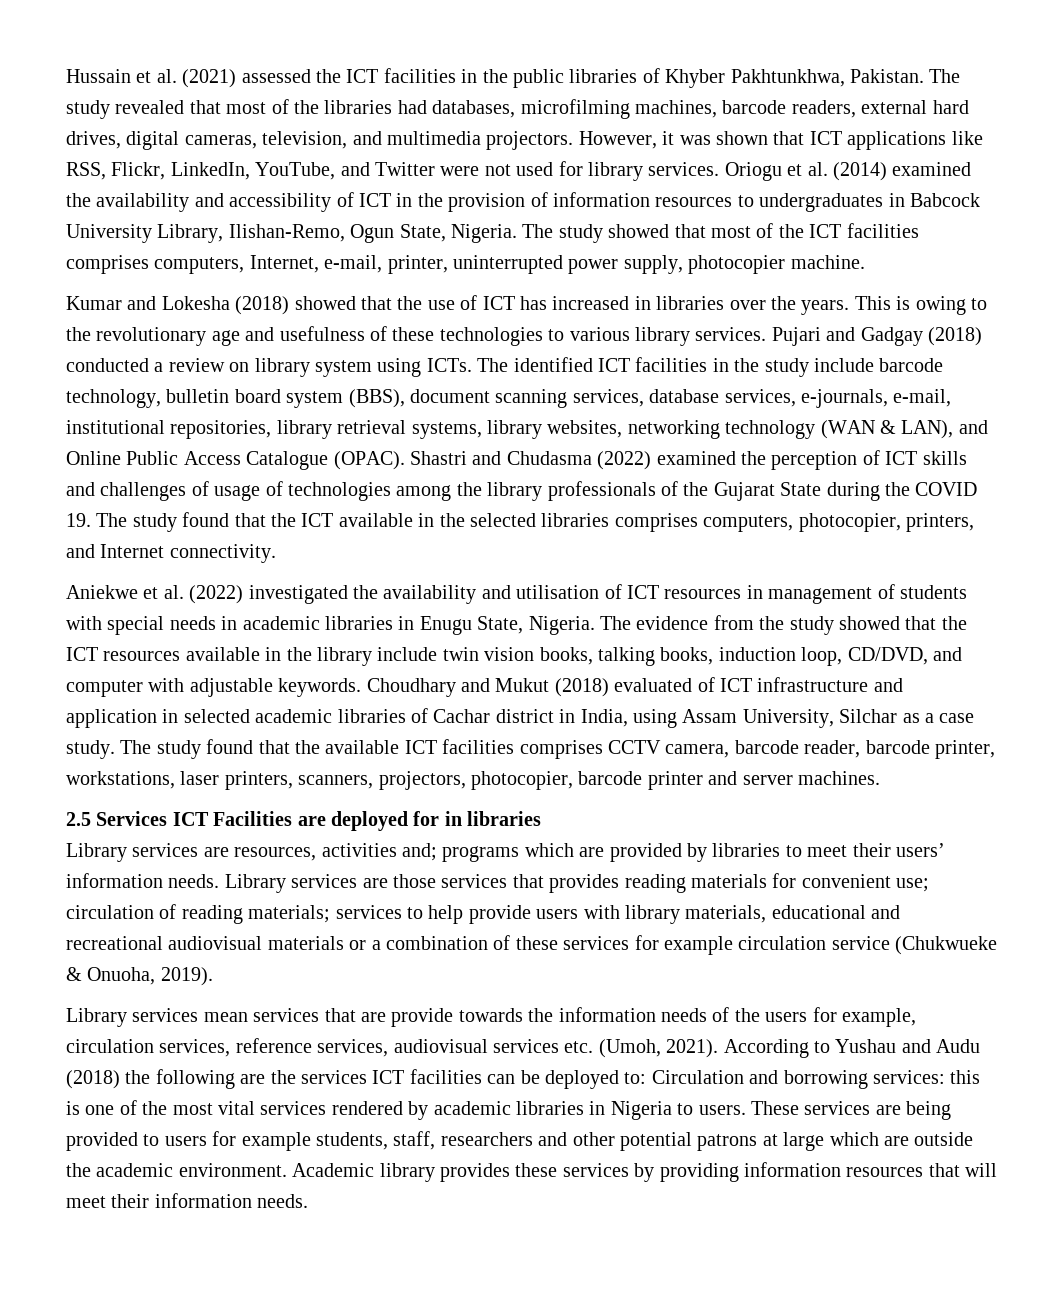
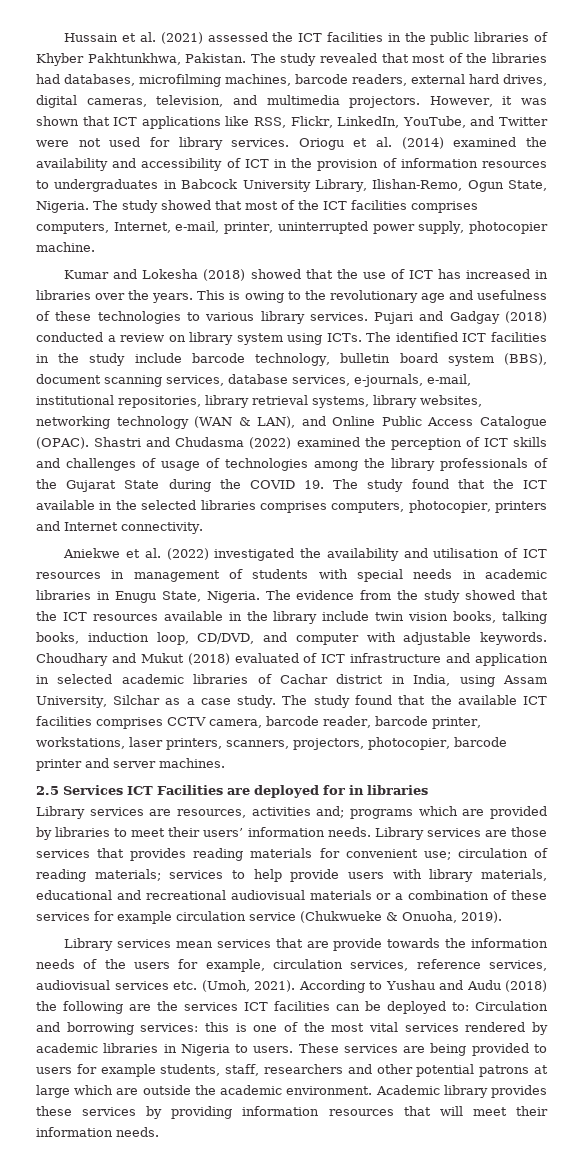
- Shastri and Chudasma (2022) examined the perception of ICT skills and challenges of usage of technologies among the library professionals of the Gujarat State during the COVID 19. The study found that the ICT available in the selected libraries comprises computers, photocopier, printers, and Internet connectivity.
+ Shastri and Chudasma (2022) examined the perception of ICT skills and challenges of usage of technologies among the library professionals of the Gujarat State during the COVID 19. The study found that the ICT available in the selected libraries comprises computers, photocopier, printers and Internet connectivity.

